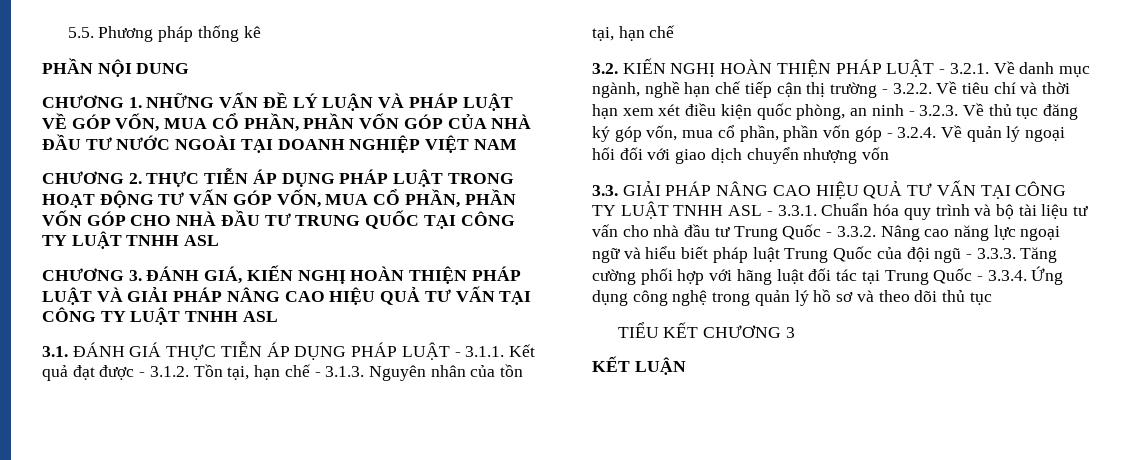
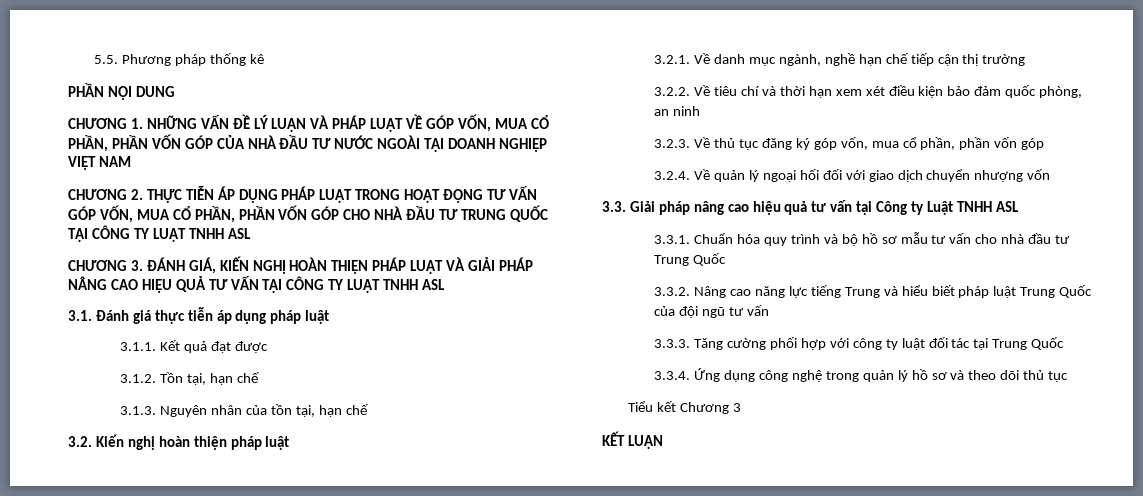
- 3.1. ĐÁNH GIÁ THỰC TIỄN ÁP DỤNG PHÁP LUẬT - 3.1.1. Kết quả đạt được - 3.1.2. Tồn tại, hạn chế - 3.1.3. Nguyên nhân của tồn tại, hạn chế
+ 3.1. Đánh giá thực tiễn áp dụng pháp luật
+ 3.1.1. Kết quả đạt được
+ 3.1.2. Tồn tại, hạn chế
+ 3.1.3. Nguyên nhân của tồn tại, hạn chế
- 3.2. KIẾN NGHỊ HOÀN THIỆN PHÁP LUẬT - 3.2.1. Về danh mục ngành, nghề hạn chế tiếp cận thị trường - 3.2.2. Về tiêu chí và thời hạn xem xét điều kiện quốc phòng, an ninh - 3.2.3. Về thủ tục đăng ký góp vốn, mua cổ phần, phần vốn góp - 3.2.4. Về quản lý ngoại hối đối với giao dịch chuyển nhượng vốn
+ 3.2. Kiến nghị hoàn thiện pháp luật
+ 3.2.1. Về danh mục ngành, nghề hạn chế tiếp cận thị trường
+ 3.2.2. Về tiêu chí và thời hạn xem xét điều kiện bảo đảm quốc phòng, an ninh
+ 3.2.3. Về thủ tục đăng ký góp vốn, mua cổ phần, phần vốn góp
+ 3.2.4. Về quản lý ngoại hối đối với giao dịch chuyển nhượng vốn
- 3.3. GIẢI PHÁP NÂNG CAO HIỆU QUẢ TƯ VẤN TẠI CÔNG TY LUẬT TNHH ASL - 3.3.1. Chuẩn hóa quy trình và bộ tài liệu tư vấn cho nhà đầu tư Trung Quốc - 3.3.2. Nâng cao năng lực ngoại ngữ và hiểu biết pháp luật Trung Quốc của đội ngũ - 3.3.3. Tăng cường phối hợp với hãng luật đối tác tại Trung Quốc - 3.3.4. Ứng dụng công nghệ trong quản lý hồ sơ và theo dõi thủ tục
+ 3.3. Giải pháp nâng cao hiệu quả tư vấn tại Công ty Luật TNHH ASL
+ 3.3.1. Chuẩn hóa quy trình và bộ hồ sơ mẫu tư vấn cho nhà đầu tư Trung Quốc
+ 3.3.2. Nâng cao năng lực tiếng Trung và hiểu biết pháp luật Trung Quốc của đội ngũ tư vấn
+ 3.3.3. Tăng cường phối hợp với công ty luật đối tác tại Trung Quốc
+ 3.3.4. Ứng dụng công nghệ trong quản lý hồ sơ và theo dõi thủ tục
- TIỂU KẾT CHƯƠNG 3
+ Tiểu kết Chương 3

